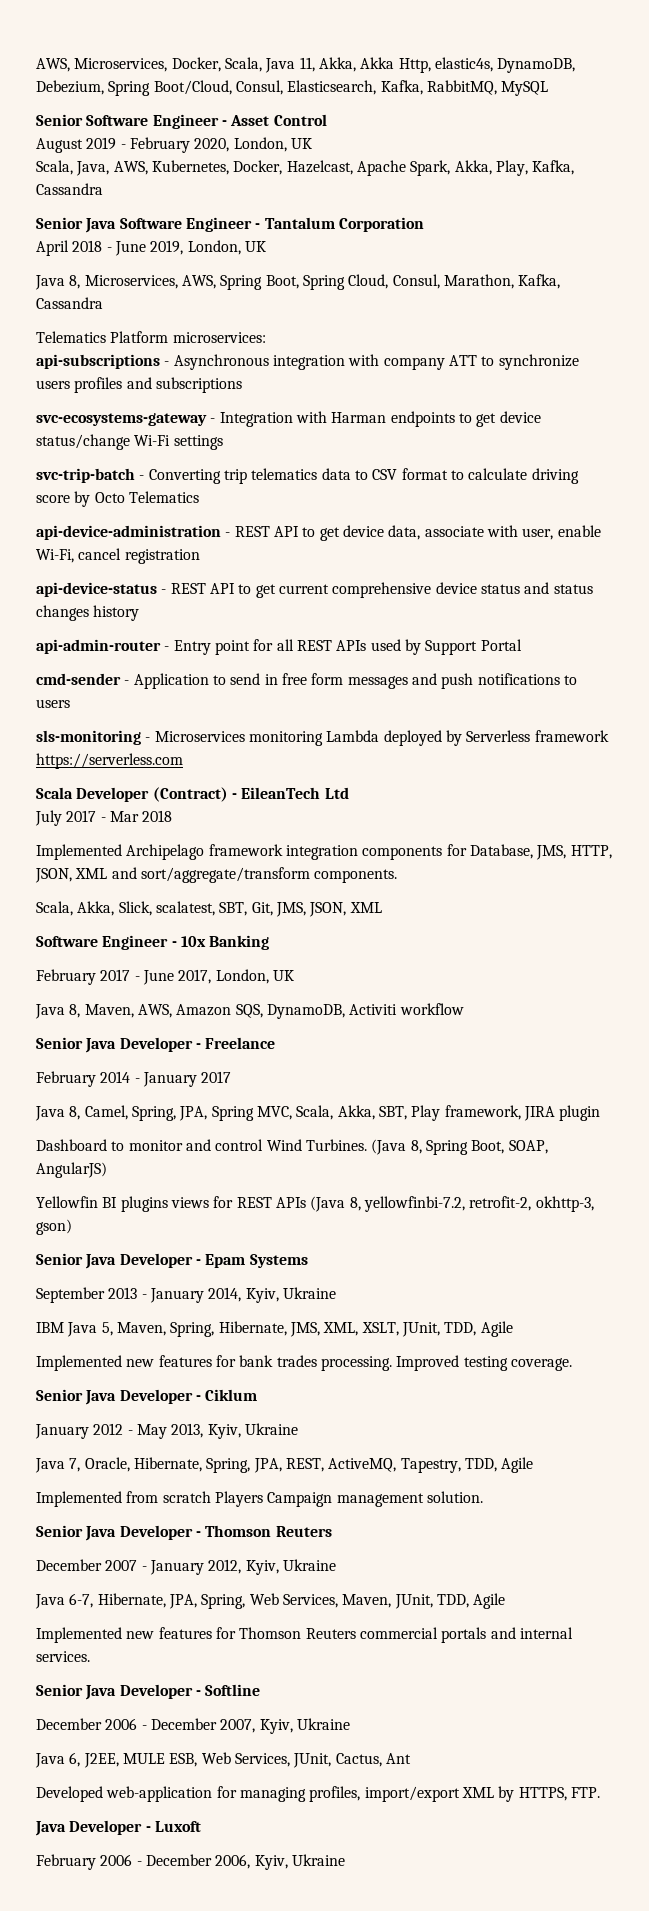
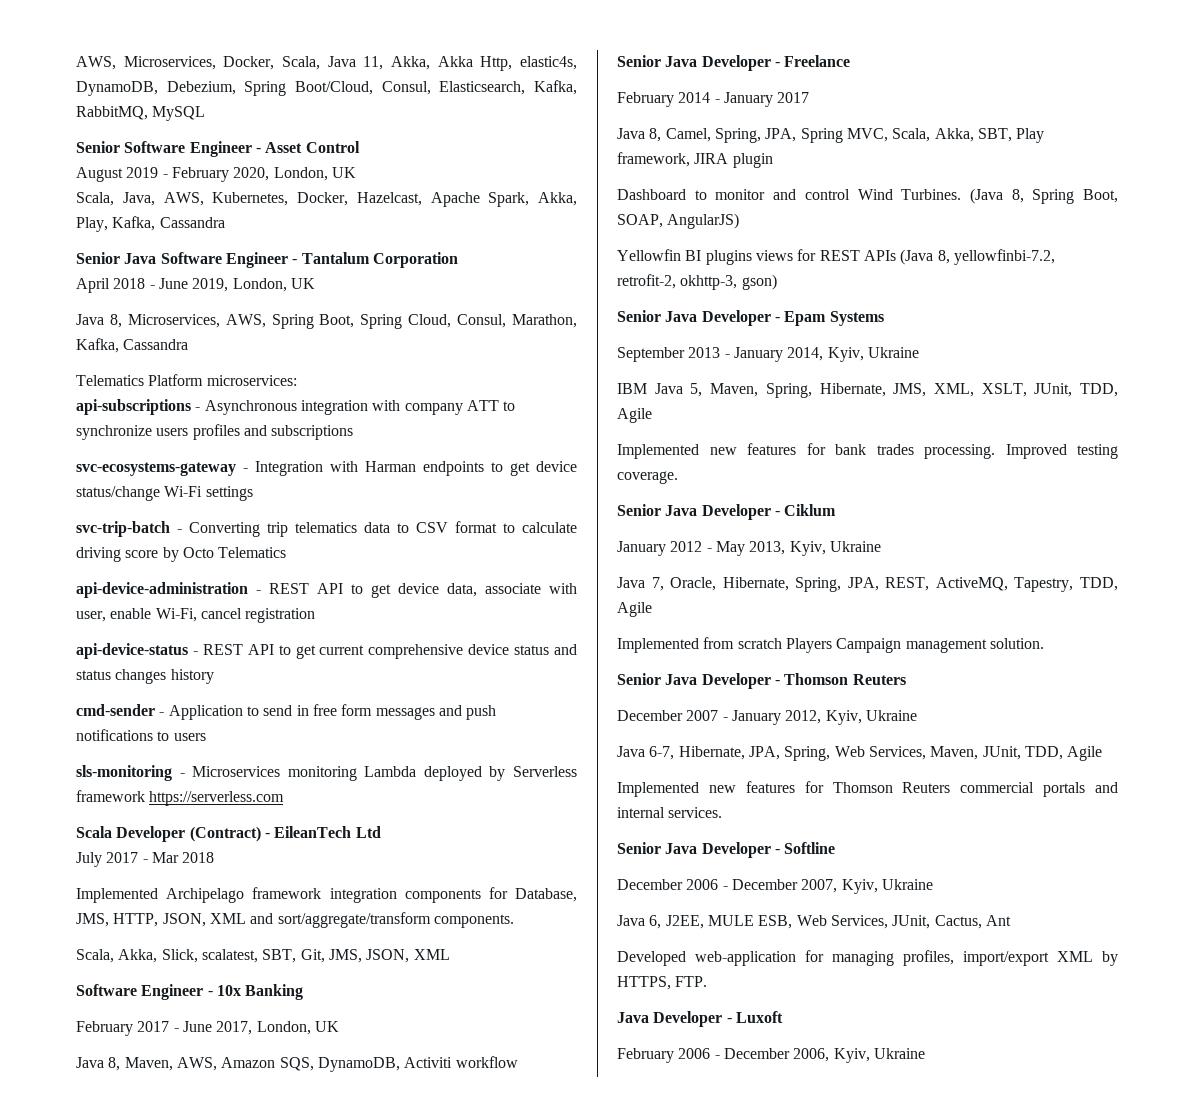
- api-admin-router - Entry point for all REST APIs used by Support Portal

